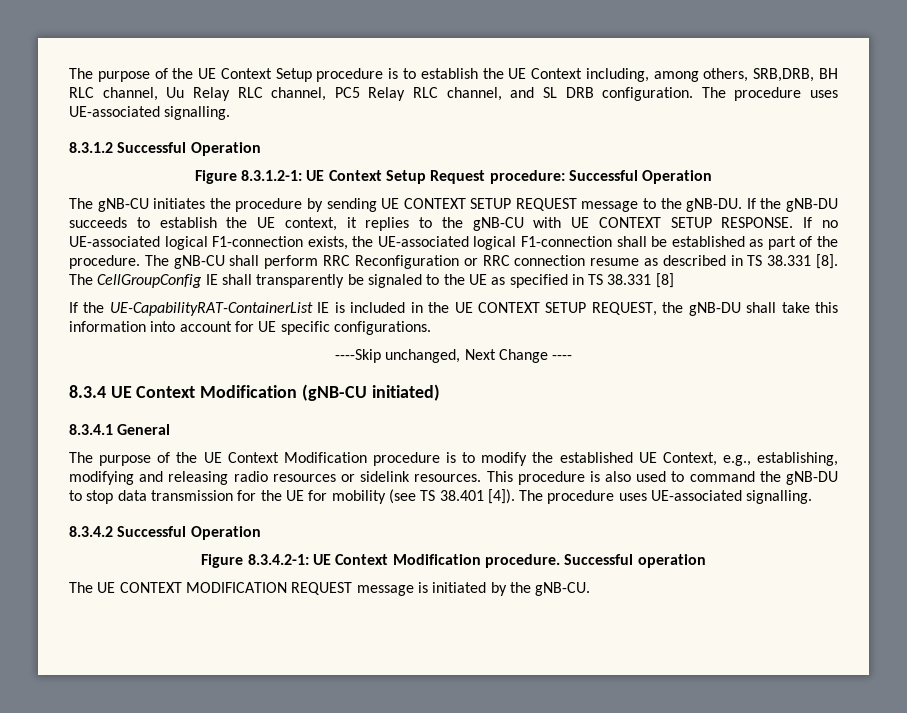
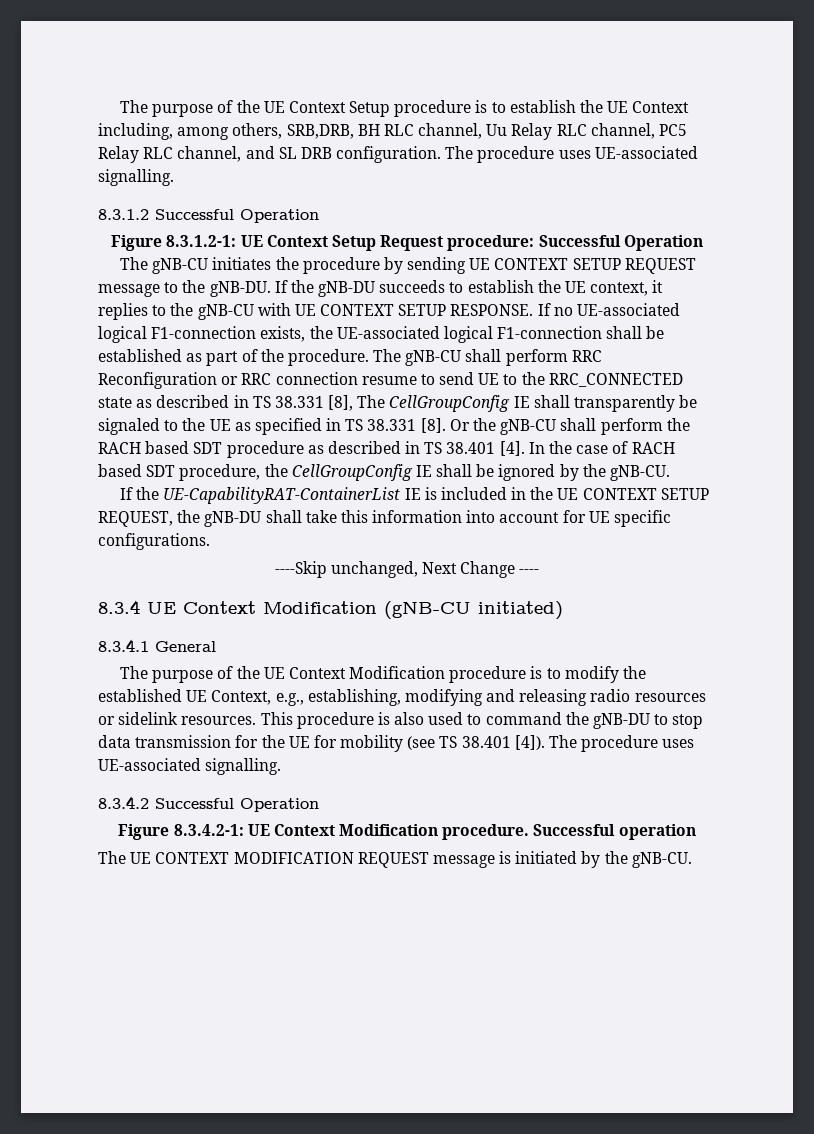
- The gNB-CU shall perform RRC Reconfiguration or RRC connection resume as described in TS 38.331 [8]. The CellGroupConfig IE shall transparently be signaled to the UE as specified in TS 38.331 [8]
+ The gNB-CU shall perform RRC Reconfiguration or RRC connection resume to send UE to the RRC_CONNECTED state as described in TS 38.331 [8], The CellGroupConfig IE shall transparently be signaled to the UE as specified in TS 38.331 [8]. Or the gNB-CU shall perform the RACH based SDT procedure as described in TS 38.401 [4]. In the case of RACH based SDT procedure, the CellGroupConfig IE shall be ignored by the gNB-CU.

